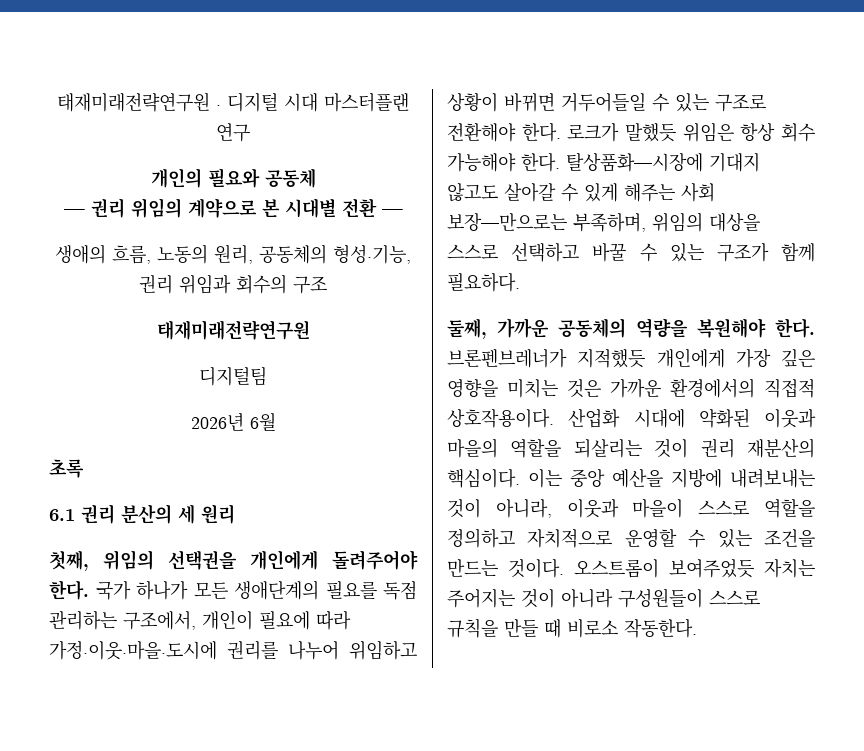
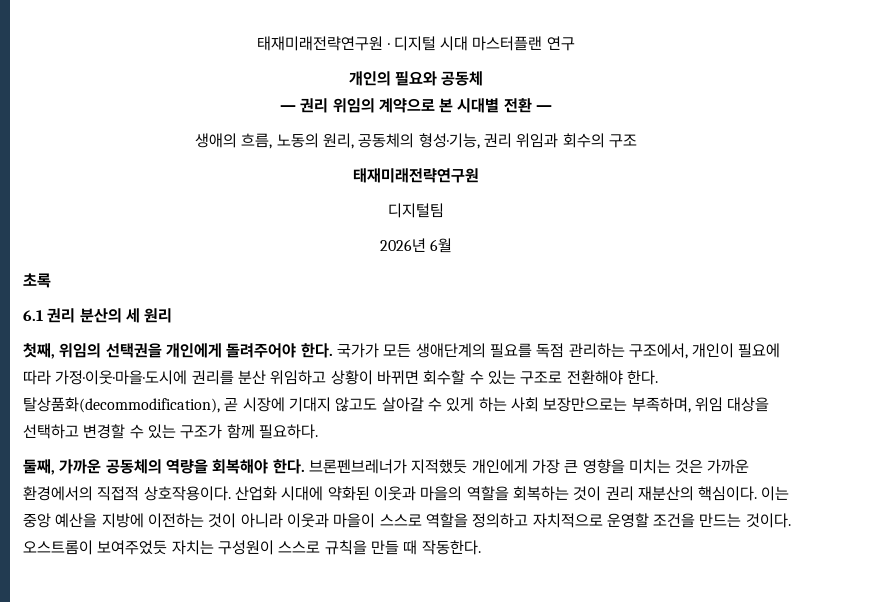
- 국가 하나가 모든 생애단계의 필요를 독점 관리하는 구조에서, 개인이 필요에 따라 가정·이웃·마을·도시에 권리를 나누어 위임하고 상황이 바뀌면 거두어들일 수 있는 구조로 전환해야 한다.
+ 국가가 모든 생애단계의 필요를 독점 관리하는 구조에서, 개인이 필요에 따라 가정·이웃·마을·도시에 권리를 분산 위임하고 상황이 바뀌면 회수할 수 있는 구조로 전환해야 한다.
- 로크가 말했듯 위임은 항상 회수 가능해야 한다. 탈상품화—시장에 기대지 않고도 살아갈 수 있게 해주는 사회 보장—만으로는 부족하며, 위임의 대상을 스스로 선택하고 바꿀 수 있는 구조가 함께 필요하다.
+ 탈상품화(decommodification), 곧 시장에 기대지 않고도 살아갈 수 있게 하는 사회 보장만으로는 부족하며, 위임 대상을 선택하고 변경할 수 있는 구조가 함께 필요하다.
- 둘째, 가까운 공동체의 역량을 복원해야 한다.
+ 둘째, 가까운 공동체의 역량을 회복해야 한다.
- 브론펜브레너가 지적했듯 개인에게 가장 깊은 영향을 미치는 것은 가까운 환경에서의 직접적 상호작용이다.
+ 브론펜브레너가 지적했듯 개인에게 가장 큰 영향을 미치는 것은 가까운 환경에서의 직접적 상호작용이다.
- 산업화 시대에 약화된 이웃과 마을의 역할을 되살리는 것이 권리 재분산의 핵심이다.
+ 산업화 시대에 약화된 이웃과 마을의 역할을 회복하는 것이 권리 재분산의 핵심이다.
- 이는 중앙 예산을 지방에 내려보내는 것이 아니라, 이웃과 마을이 스스로 역할을 정의하고 자치적으로 운영할 수 있는 조건을 만드는 것이다.
+ 이는 중앙 예산을 지방에 이전하는 것이 아니라 이웃과 마을이 스스로 역할을 정의하고 자치적으로 운영할 조건을 만드는 것이다.
- 오스트롬이 보여주었듯 자치는 주어지는 것이 아니라 구성원들이 스스로 규칙을 만들 때 비로소 작동한다.
+ 오스트롬이 보여주었듯 자치는 구성원이 스스로 규칙을 만들 때 작동한다.

